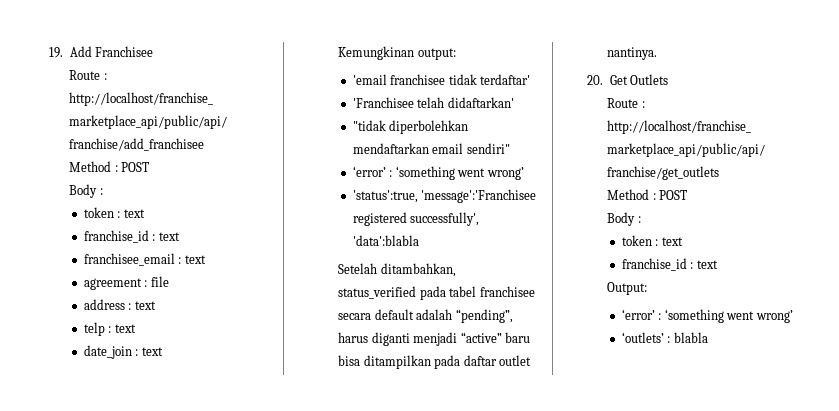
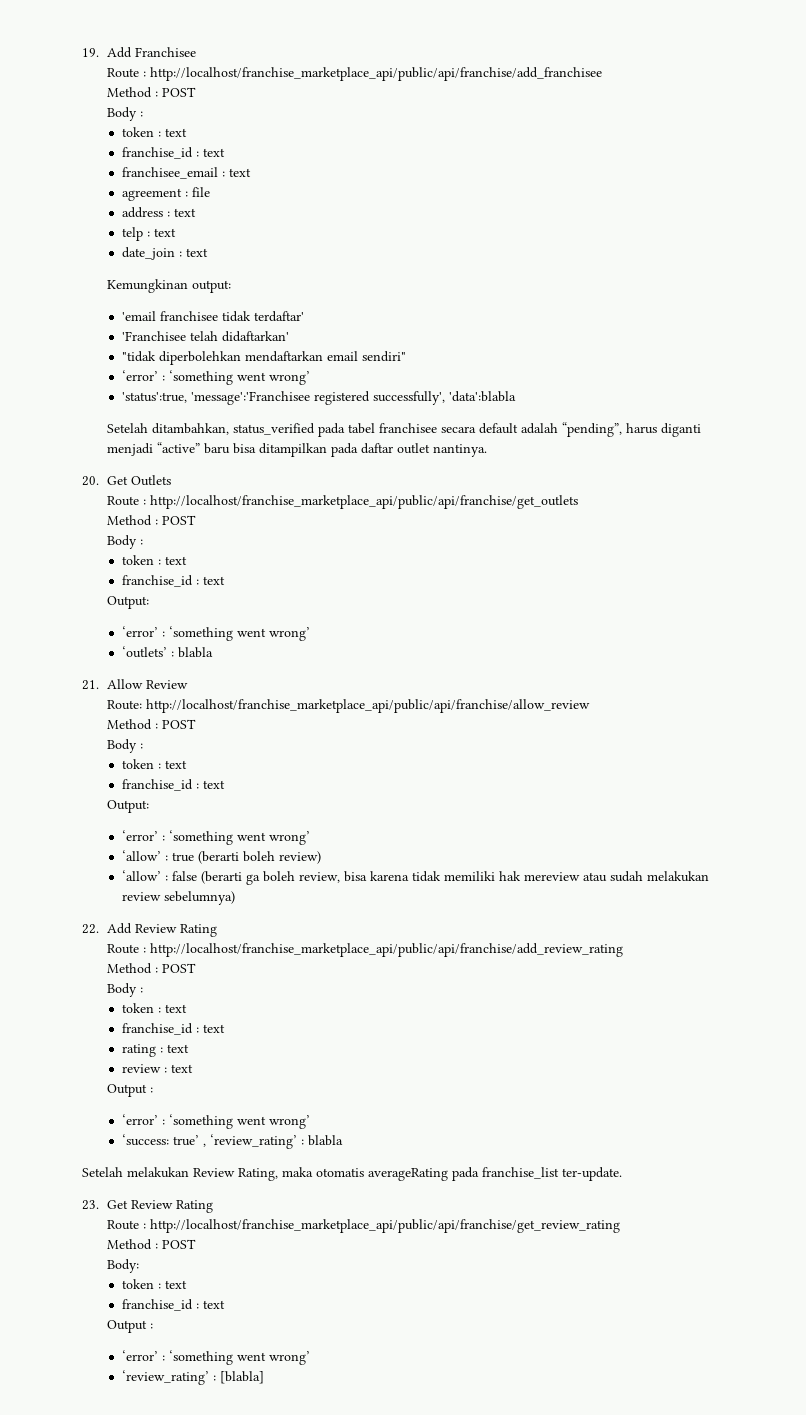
+ 21. Allow Review
+ Route: http://localhost/franchise_marketplace_api/public/api/franchise/allow_review
+ Method : POST
+ Body :
+ token : text
+ franchise_id : text
+ Output:
+ ‘error’ : ‘something went wrong’
+ ‘allow’ : true (berarti boleh review)
+ ‘allow’ : false (berarti ga boleh review, bisa karena tidak memiliki hak mereview atau sudah melakukan review sebelumnya)
+ 22. Add Review Rating
+ Route : http://localhost/franchise_marketplace_api/public/api/franchise/add_review_rating
+ Method : POST
+ Body :
+ token : text
+ franchise_id : text
+ rating : text
+ review : text
+ Output :
+ ‘error’ : ‘something went wrong’
+ ‘success: true’ , ‘review_rating’ : blabla
+ Setelah melakukan Review Rating, maka otomatis averageRating pada franchise_list ter-update.
+ 23. Get Review Rating
+ Route : http://localhost/franchise_marketplace_api/public/api/franchise/get_review_rating
+ Method : POST
+ Body:
+ token : text
+ franchise_id : text
+ Output :
+ ‘error’ : ‘something went wrong’
+ ‘review_rating’ : [blabla]

